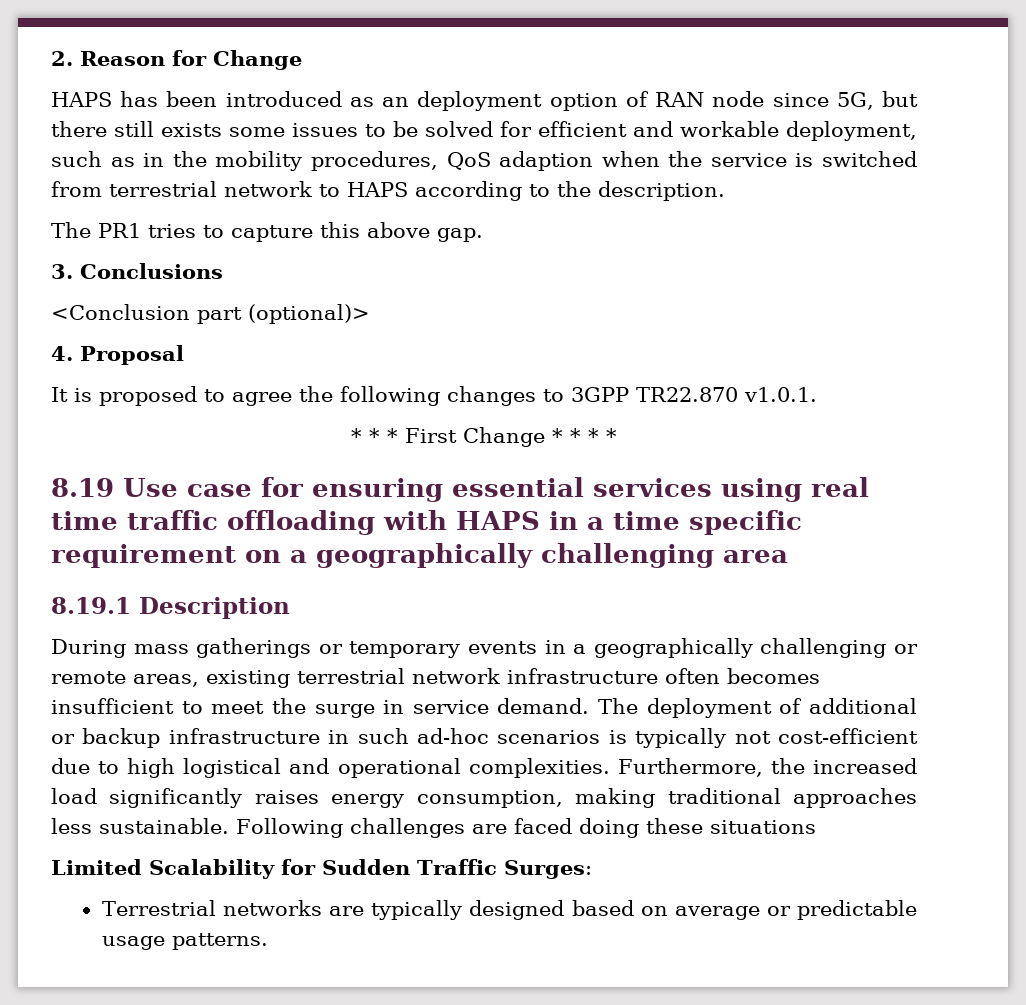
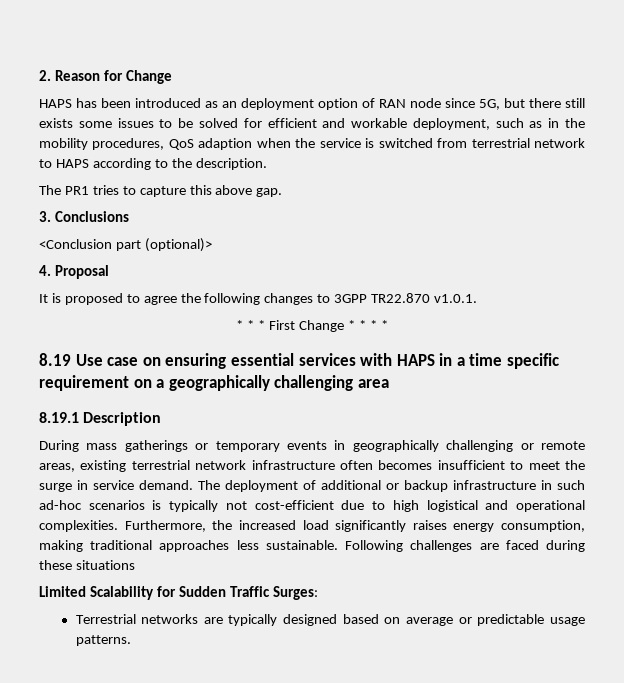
- 8.19 Use case for ensuring essential services using real time traffic offloading with HAPS in a time specific requirement on a geographically challenging area
+ 8.19 Use case on ensuring essential services with HAPS in a time specific requirement on a geographically challenging area
- During mass gatherings or temporary events in a geographically challenging or remote areas, existing terrestrial network infrastructure often becomes insufficient to meet the surge in service demand.
+ During mass gatherings or temporary events in geographically challenging or remote areas, existing terrestrial network infrastructure often becomes insufficient to meet the surge in service demand.
- Following challenges are faced doing these situations
+ Following challenges are faced during these situations

